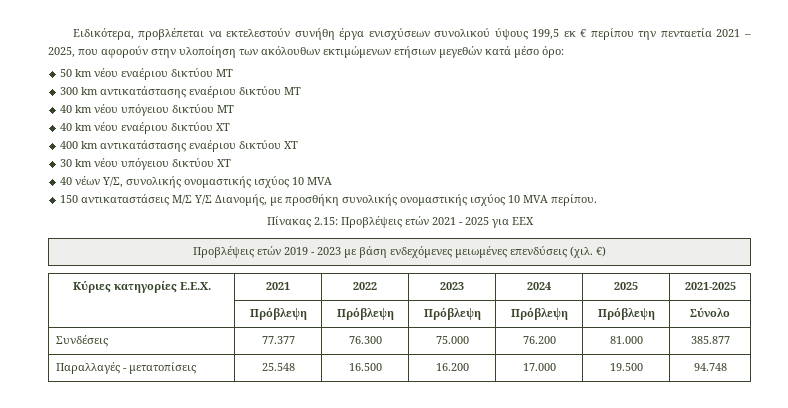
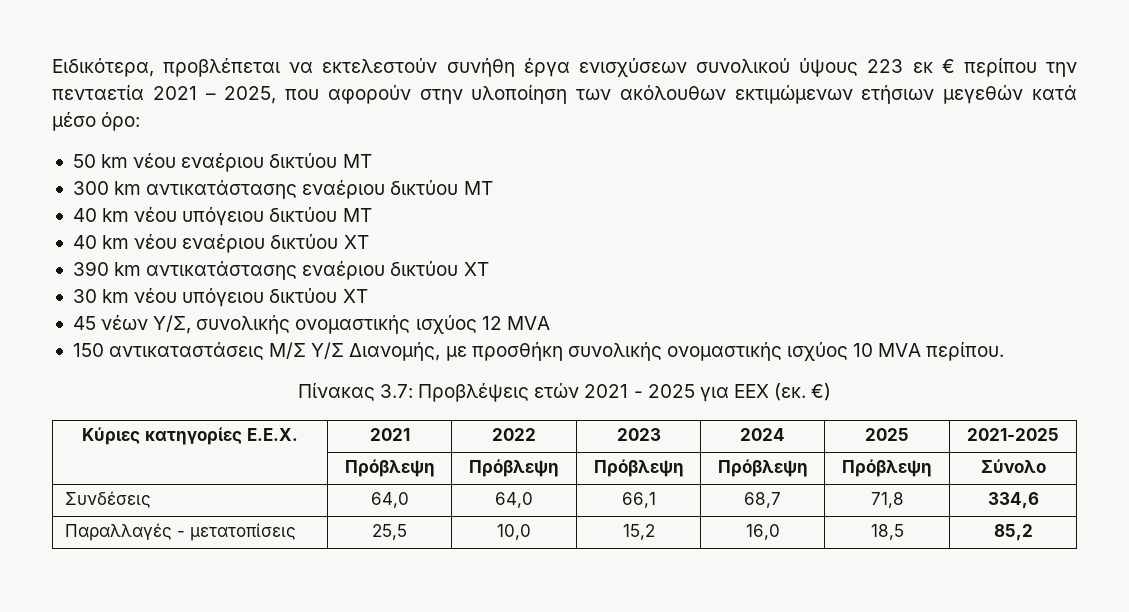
- Ειδικότερα, προβλέπεται να εκτελεστούν συνήθη έργα ενισχύσεων συνολικού ύψους 199,5 εκ € περίπου την πενταετία 2021 – 2025, που αφορούν στην υλοποίηση των ακόλουθων εκτιμώμενων ετήσιων μεγεθών κατά μέσο όρο:
+ Ειδικότερα, προβλέπεται να εκτελεστούν συνήθη έργα ενισχύσεων συνολικού ύψους 223 εκ € περίπου την πενταετία 2021 – 2025, που αφορούν στην υλοποίηση των ακόλουθων εκτιμώμενων ετήσιων μεγεθών κατά μέσο όρο:
- 400 km αντικατάστασης εναέριου δικτύου ΧΤ
+ 390 km αντικατάστασης εναέριου δικτύου ΧΤ
- 40 νέων Υ/Σ, συνολικής ονομαστικής ισχύος 10 MVA
+ 45 νέων Υ/Σ, συνολικής ονομαστικής ισχύος 12 MVA
- Πίνακας 2.15: Προβλέψεις ετών 2021 - 2025 για ΕΕΧ
- Προβλέψεις ετών 2019 - 2023 με βάση ενδεχόμενες μειωμένες επενδύσεις (χιλ. €)
+ Πίνακας 3.7: Προβλέψεις ετών 2021 - 2025 για ΕΕΧ (εκ. €)
- Συνδέσεις | 77.377 | 76.300 | 75.000 | 76.200 | 81.000 | 385.877
- Παραλλαγές - μετατοπίσεις | 25.548 | 16.500 | 16.200 | 17.000 | 19.500 | 94.748
+ Συνδέσεις | 64,0 | 64,0 | 66,1 | 68,7 | 71,8 | 334,6
+ Παραλλαγές - μετατοπίσεις | 25,5 | 10,0 | 15,2 | 16,0 | 18,5 | 85,2

